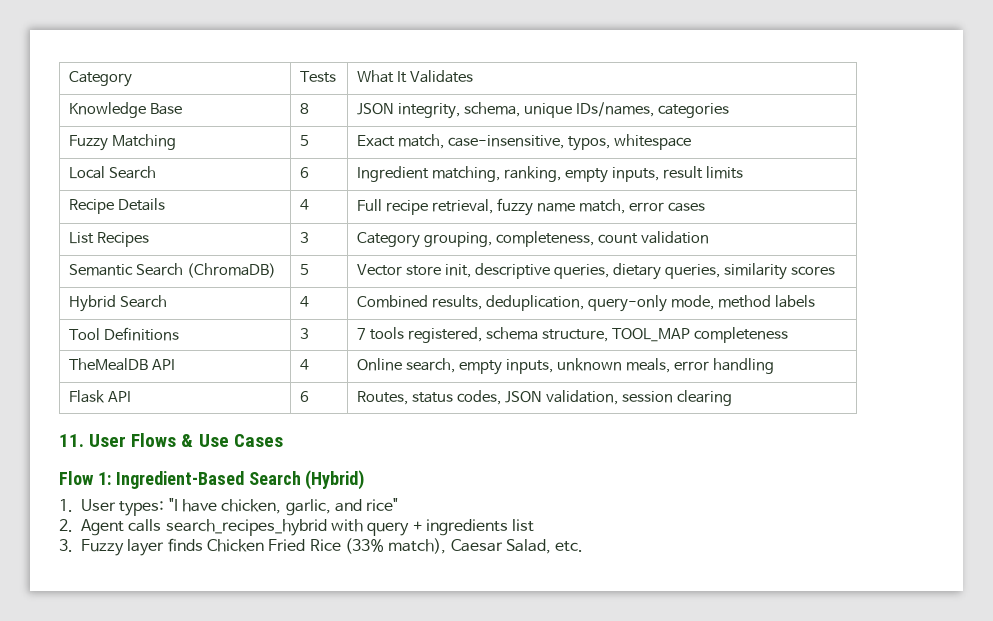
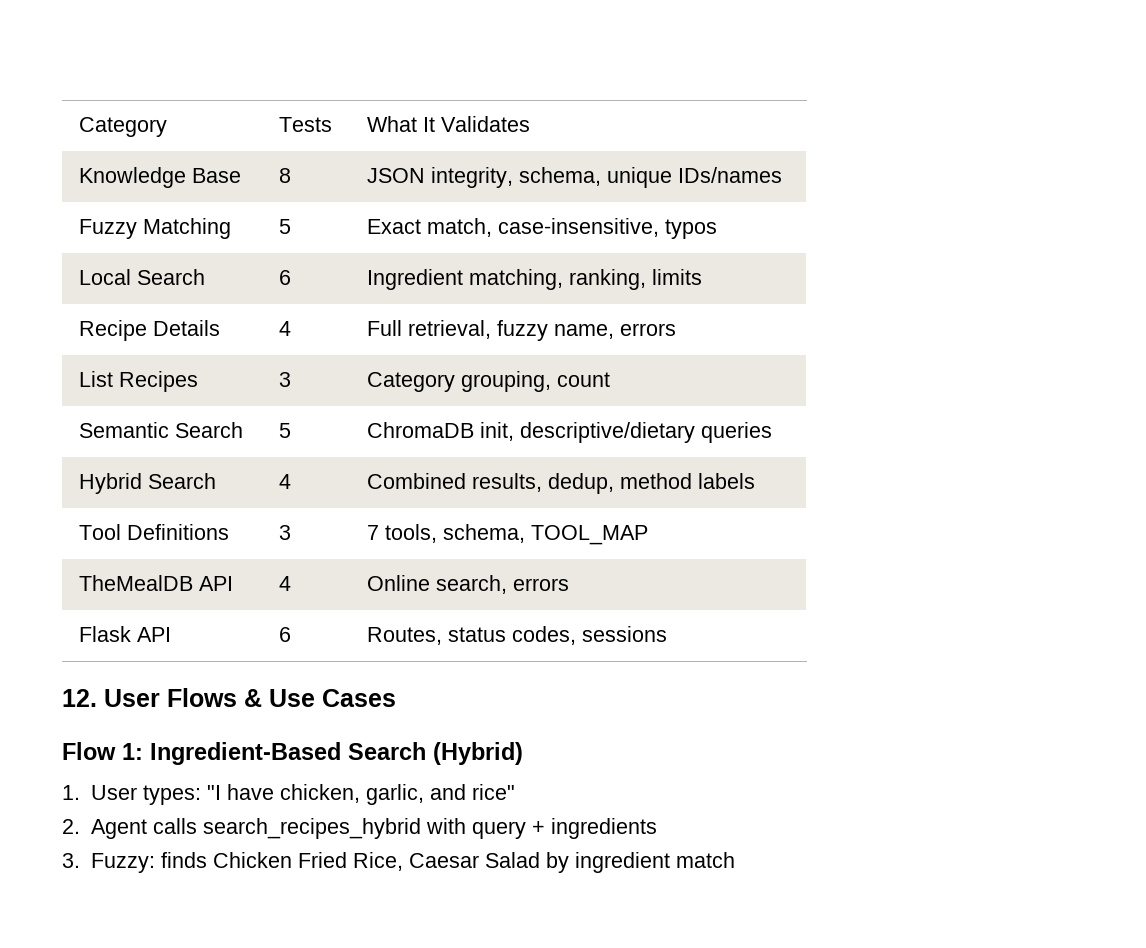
- Knowledge Base | 8 | JSON integrity, schema, unique IDs/names, categories
+ Knowledge Base | 8 | JSON integrity, schema, unique IDs/names
- Fuzzy Matching | 5 | Exact match, case-insensitive, typos, whitespace
+ Fuzzy Matching | 5 | Exact match, case-insensitive, typos
- Local Search | 6 | Ingredient matching, ranking, empty inputs, result limits
+ Local Search | 6 | Ingredient matching, ranking, limits
- Recipe Details | 4 | Full recipe retrieval, fuzzy name match, error cases
+ Recipe Details | 4 | Full retrieval, fuzzy name, errors
- List Recipes | 3 | Category grouping, completeness, count validation
+ List Recipes | 3 | Category grouping, count
- Semantic Search (ChromaDB) | 5 | Vector store init, descriptive queries, dietary queries, similarity scores
+ Semantic Search | 5 | ChromaDB init, descriptive/dietary queries
- Hybrid Search | 4 | Combined results, deduplication, query-only mode, method labels
+ Hybrid Search | 4 | Combined results, dedup, method labels
- Tool Definitions | 3 | 7 tools registered, schema structure, TOOL_MAP completeness
+ Tool Definitions | 3 | 7 tools, schema, TOOL_MAP
- TheMealDB API | 4 | Online search, empty inputs, unknown meals, error handling
+ TheMealDB API | 4 | Online search, errors
- Flask API | 6 | Routes, status codes, JSON validation, session clearing
- 11. User Flows & Use Cases
+ Flask API | 6 | Routes, status codes, sessions
+ 12. User Flows & Use Cases
- 2. Agent calls search_recipes_hybrid with query + ingredients list
+ 2. Agent calls search_recipes_hybrid with query + ingredients
- 3. Fuzzy layer finds Chicken Fried Rice (33% match), Caesar Salad, etc.
+ 3. Fuzzy: finds Chicken Fried Rice, Caesar Salad by ingredient match

